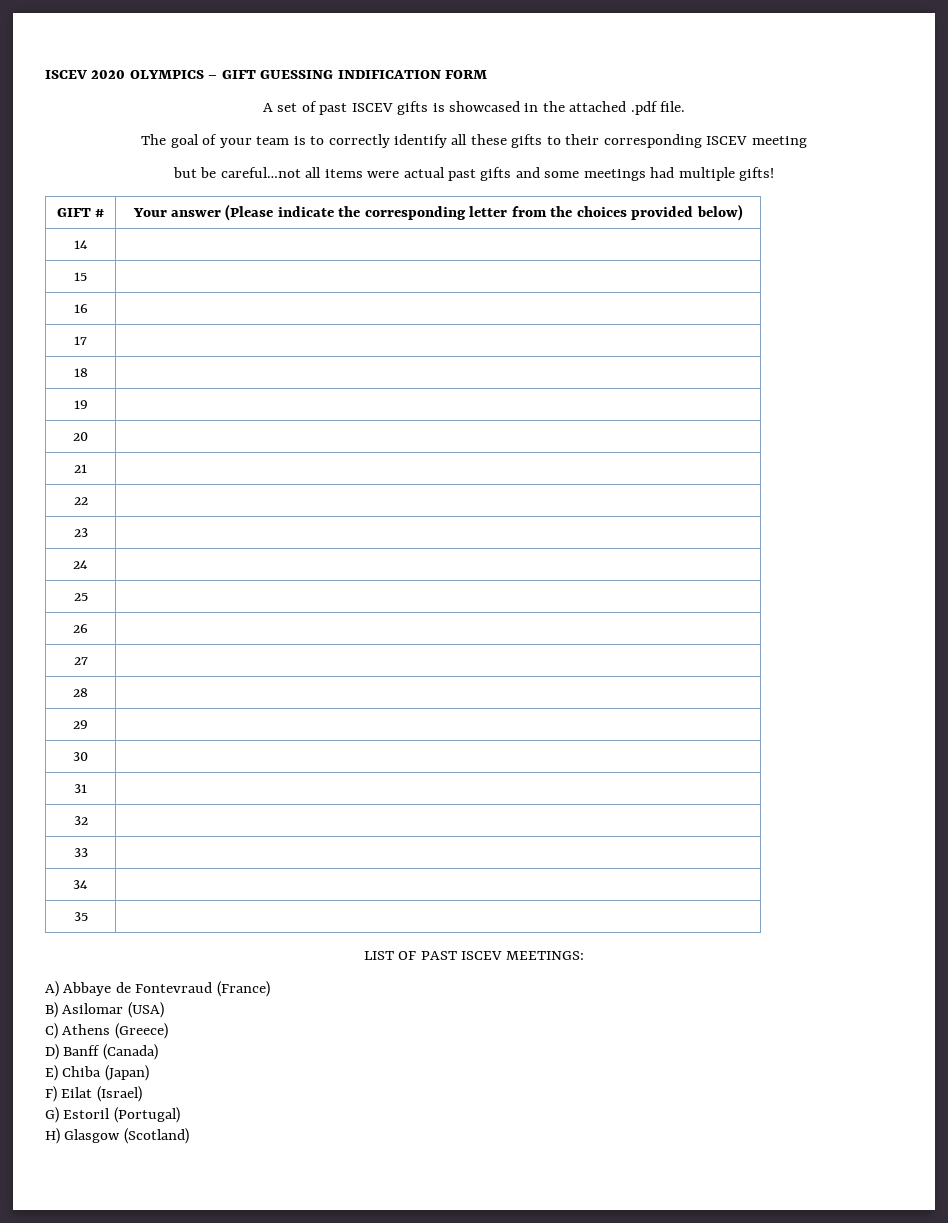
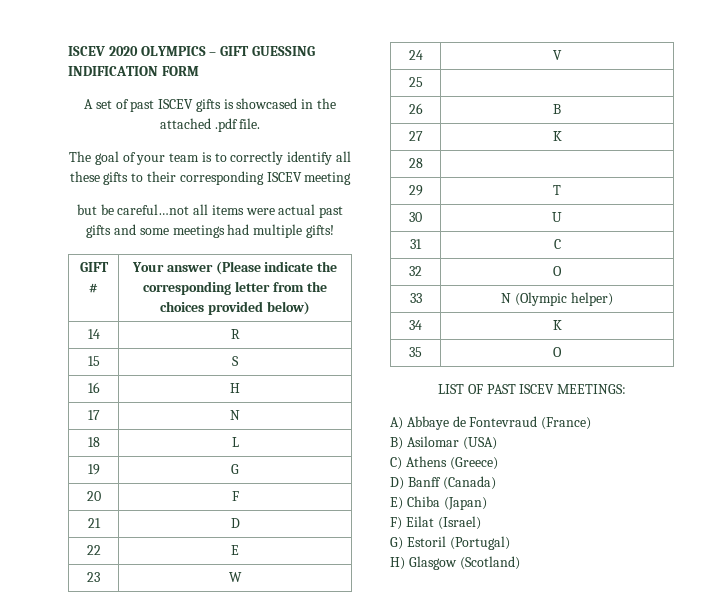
- 14 |
+ 14 | R
- 15 |
+ 15 | S
- 16 |
+ 16 | H
- 17 |
+ 17 | N
- 18 |
+ 18 | L
- 19 |
+ 19 | G
- 20 |
+ 20 | F
- 21 |
+ 21 | D
- 22 |
+ 22 | E
- 23 |
+ 23 | W
- 24 |
+ 24 | V
- 26 |
+ 26 | B
- 27 |
+ 27 | K
- 29 |
+ 29 | T
- 30 |
+ 30 | U
- 31 |
+ 31 | C
- 32 |
+ 32 | O
- 33 |
+ 33 | N (Olympic helper)
- 34 |
+ 34 | K
- 35 |
+ 35 | O

